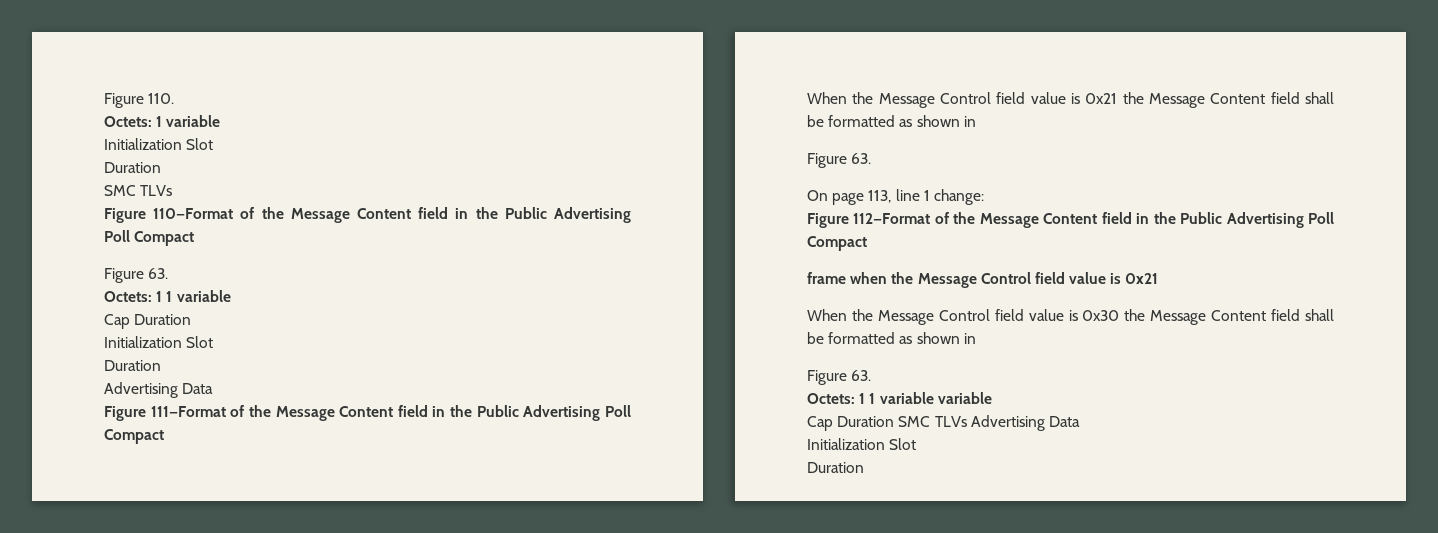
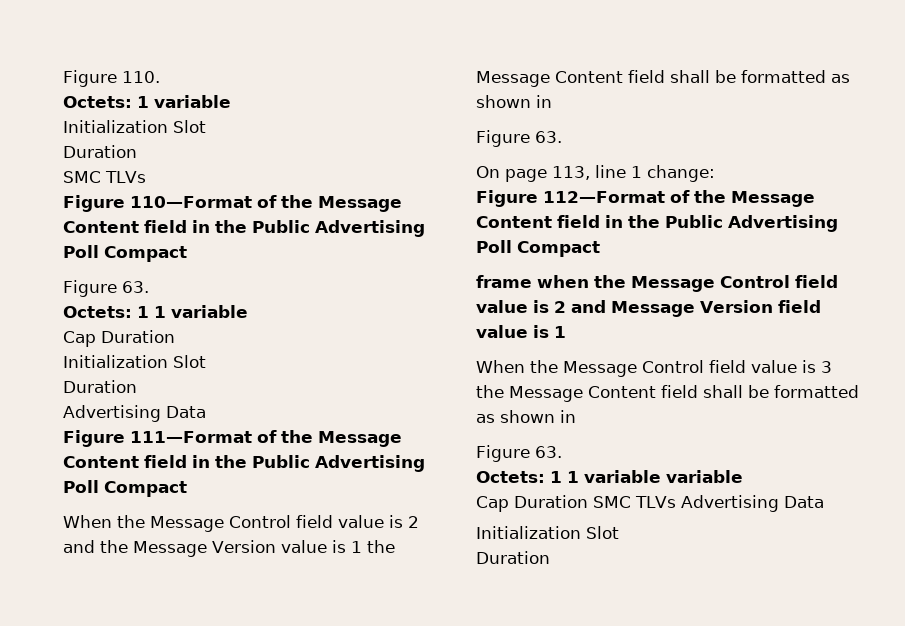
- When the Message Control field value is 0x21 the Message Content field shall be formatted as shown in
+ When the Message Control field value is 2 and the Message Version value is 1 the Message Content field shall be formatted as shown in
- frame when the Message Control field value is 0x21
- When the Message Control field value is 0x30 the Message Content field shall be formatted as shown in
+ frame when the Message Control field value is 2 and Message Version field value is 1
+ When the Message Control field value is 3 the Message Content field shall be formatted as shown in

